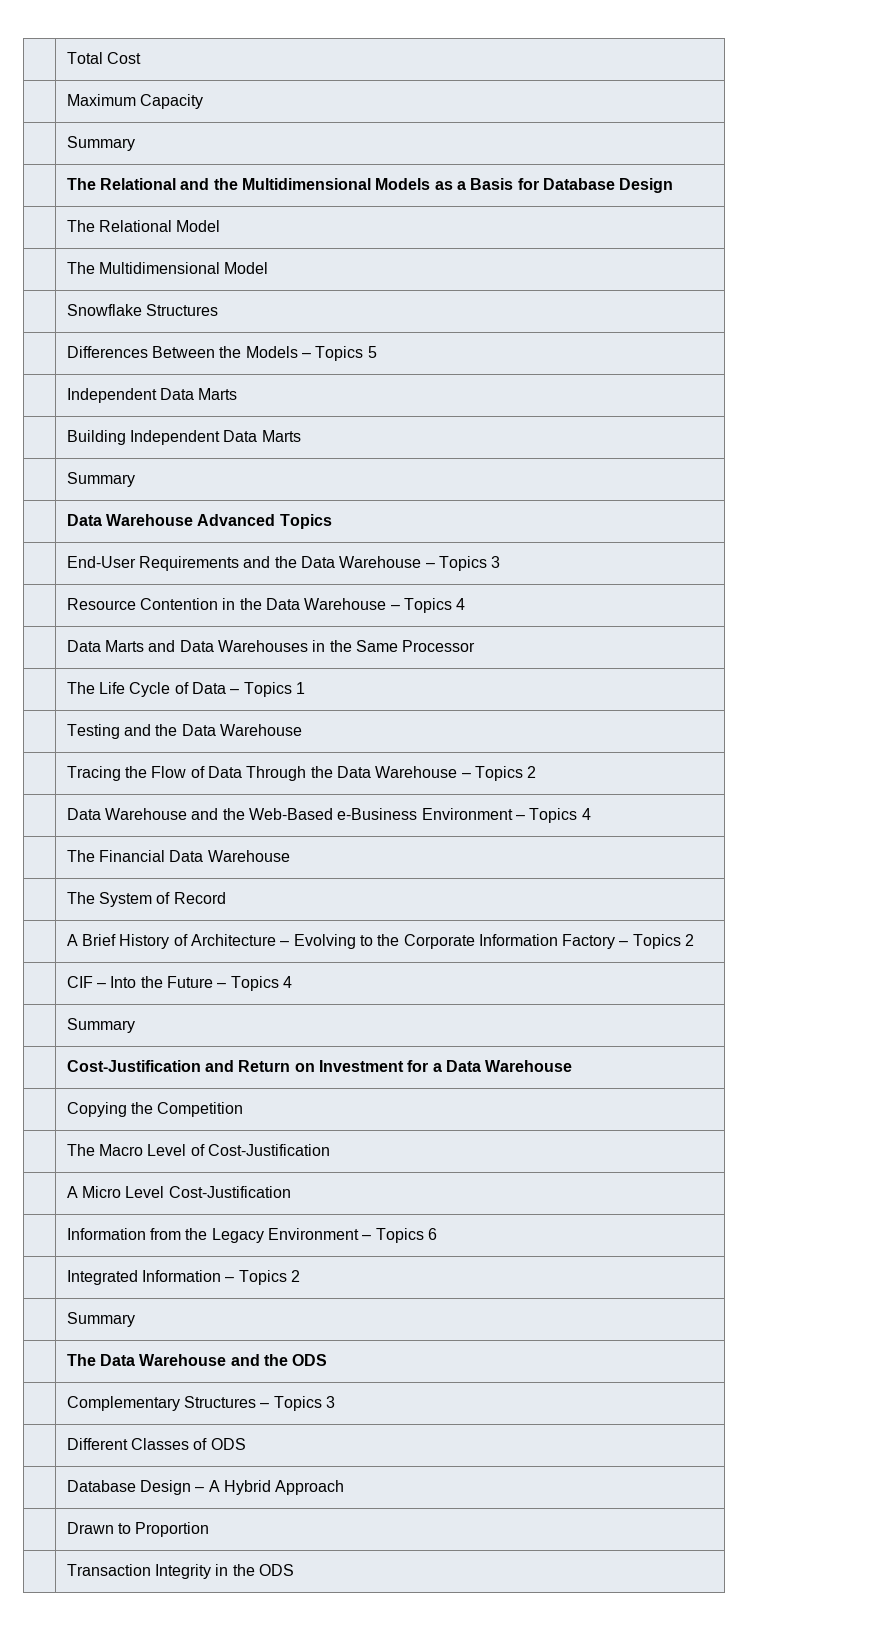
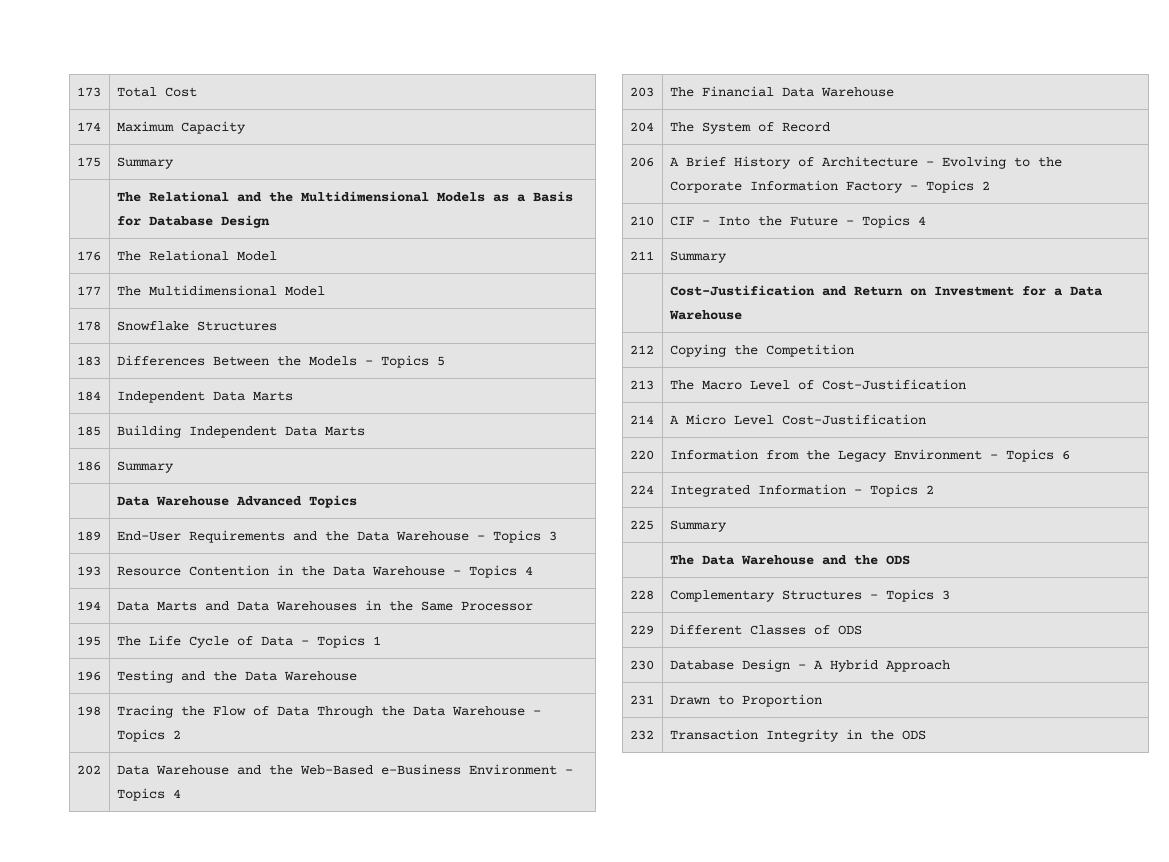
- | Total Cost
+ 173 | Total Cost
- | Maximum Capacity
- | Summary
+ 174 | Maximum Capacity
+ 175 | Summary
- | The Relational Model
+ 176 | The Relational Model
- | The Multidimensional Model
+ 177 | The Multidimensional Model
- | Snowflake Structures
+ 178 | Snowflake Structures
- | Differences Between the Models – Topics 5
+ 183 | Differences Between the Models – Topics 5
- | Independent Data Marts
- | Building Independent Data Marts
- | Summary
+ 184 | Independent Data Marts
+ 185 | Building Independent Data Marts
+ 186 | Summary
- | End-User Requirements and the Data Warehouse – Topics 3
+ 189 | End-User Requirements and the Data Warehouse – Topics 3
- | Resource Contention in the Data Warehouse – Topics 4
+ 193 | Resource Contention in the Data Warehouse – Topics 4
- | Data Marts and Data Warehouses in the Same Processor
+ 194 | Data Marts and Data Warehouses in the Same Processor
- | The Life Cycle of Data – Topics 1
+ 195 | The Life Cycle of Data – Topics 1
- | Testing and the Data Warehouse
+ 196 | Testing and the Data Warehouse
- | Tracing the Flow of Data Through the Data Warehouse – Topics 2
+ 198 | Tracing the Flow of Data Through the Data Warehouse – Topics 2
- | Data Warehouse and the Web-Based e-Business Environment – Topics 4
+ 202 | Data Warehouse and the Web-Based e-Business Environment – Topics 4
- | The Financial Data Warehouse
+ 203 | The Financial Data Warehouse
- | The System of Record
+ 204 | The System of Record
- | A Brief History of Architecture – Evolving to the Corporate Information Factory – Topics 2
+ 206 | A Brief History of Architecture – Evolving to the Corporate Information Factory – Topics 2
- | CIF – Into the Future – Topics 4
- | Summary
+ 210 | CIF – Into the Future – Topics 4
+ 211 | Summary
- | Copying the Competition
+ 212 | Copying the Competition
- | The Macro Level of Cost-Justification
+ 213 | The Macro Level of Cost-Justification
- | A Micro Level Cost-Justification
+ 214 | A Micro Level Cost-Justification
- | Information from the Legacy Environment – Topics 6
+ 220 | Information from the Legacy Environment – Topics 6
- | Integrated Information – Topics 2
- | Summary
+ 224 | Integrated Information – Topics 2
+ 225 | Summary
- | Complementary Structures – Topics 3
+ 228 | Complementary Structures – Topics 3
- | Different Classes of ODS
+ 229 | Different Classes of ODS
- | Database Design – A Hybrid Approach
+ 230 | Database Design – A Hybrid Approach
- | Drawn to Proportion
+ 231 | Drawn to Proportion
- | Transaction Integrity in the ODS
+ 232 | Transaction Integrity in the ODS

